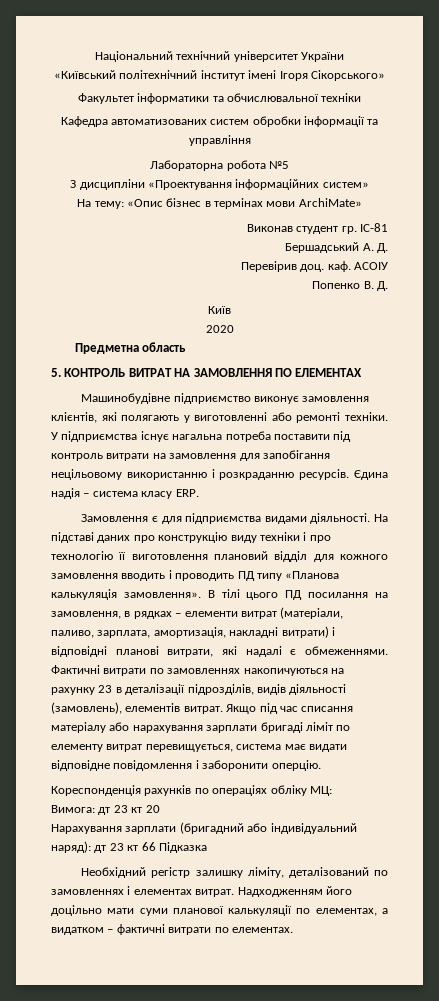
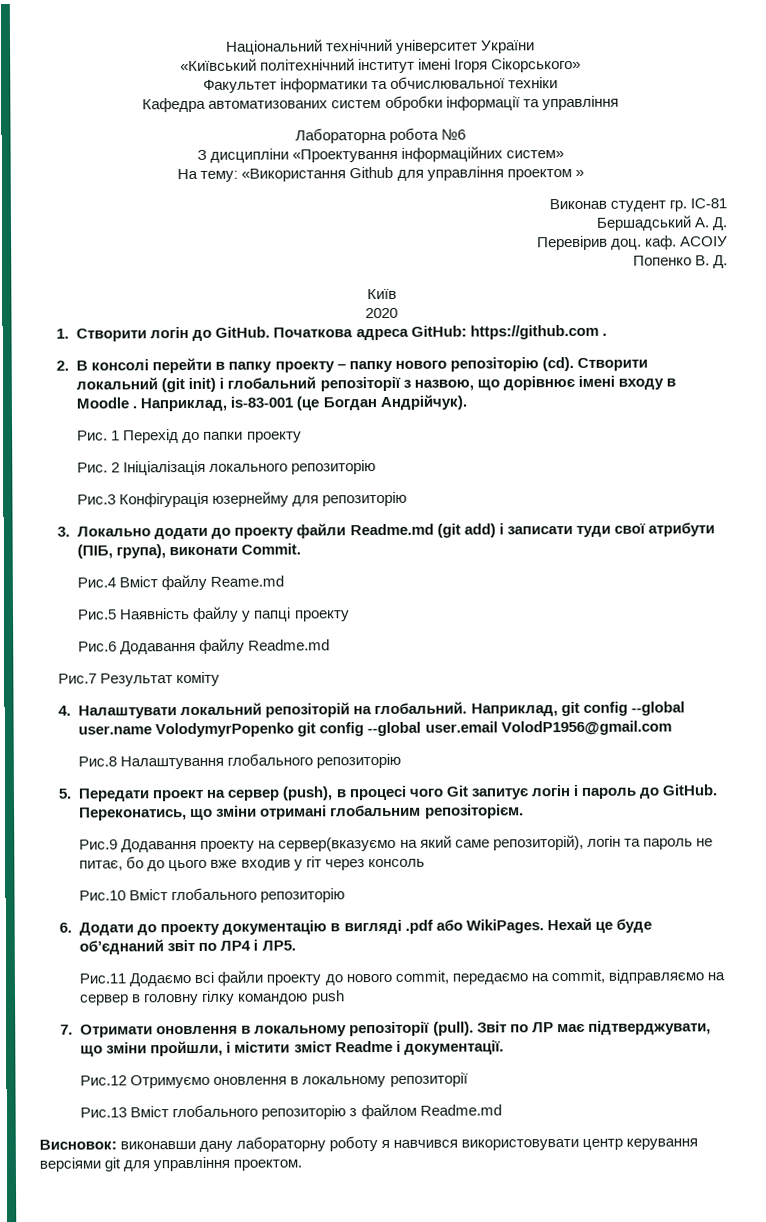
- Лабораторна робота №5
+ Лабораторна робота №6
- На тему: «Опис бiзнес в термiнах мови ArchiMate»
+ На тему: «Використання Github для управління проектом »
- Предметна область
- 5. КОНТРОЛЬ ВИТРАТ НА ЗАМОВЛЕННЯ ПО ЕЛЕМЕНТАХ
- Машинобудівне підприємство виконує замовлення клієнтів, які полягають у виготовленні або ремонті техніки. У підприємства існує нагальна потреба поставити під контроль витрати на замовлення для запобігання нецільовому використанню і розкраданню ресурсів. Єдина надія – система класу ERP.
- Замовлення є для підприємства видами діяльності. На підставі даних про конструкцію виду техніки і про технологію її виготовлення плановий відділ для кожного замовлення вводить і проводить ПД типу «Планова калькуляція замовлення». В тілі цього ПД посилання на замовлення, в рядках – елементи витрат (матеріали, паливо, зарплата, амортизація, накладні витрати) і відповідні планові витрати, які надалі є обмеженнями. Фактичні витрати по замовленнях накопичуються на рахунку 23 в деталізації підрозділів, видів діяльності (замовлень), елементів витрат. Якщо під час списання матеріалу або нарахування зарплати бригаді ліміт по елементу витрат перевищується, система має видати відповідне повідомлення і заборонити оперцію.
- Кореспонденція рахунків по операціях обліку МЦ:
- Вимога: дт 23 кт 20
- Нарахування зарплати (бригадний або індивідуальний наряд): дт 23 кт 66 Підказка
- Необхідний регістр залишку ліміту, деталізований по замовленнях і елементах витрат. Надходженням його доцільно мати суми планової калькуляції по елементах, а видатком – фактичні витрати по елементах.
+ 1. Створити логін до GitHub. Початкова адреса GitHub: https://github.com .
+ 2. В консолі перейти в папку проекту – папку нового репозіторію (cd). Створити локальний (git init) і глобальний репозіторії з назвою, що дорівнює імені входу в Moodle . Наприклад, is-83-001 (це Богдан Андрійчук).
+ Рис. 1 Перехід до папки проекту
+ Рис. 2 Ініціалізація локального репозиторію
+ Рис.3 Конфігурація юзернейму для репозиторію
+ 3. Локально додати до проекту файли Readme.md (git add) і записати туди свої атрибути (ПІБ, група), виконати Commit.
+ Рис.4 Вміст файлу Reame.md
+ Рис.5 Наявність файлу у папці проекту
+ Рис.6 Додавання файлу Readme.md
+ Рис.7 Результат коміту
+ 4. Налаштувати локальний репозіторій на глобальний. Наприклад, git config --global user.name VolodymyrPopenko git config --global user.email VolodP1956@gmail.com
+ Рис.8 Налаштування глобального репозиторію
+ 5. Передати проект на сервер (push), в процесі чого Git запитує логін і пароль до GitHub. Переконатись, що зміни отримані глобальним репозіторієм.
+ Рис.9 Додавання проекту на сервер(вказуємо на який саме репозиторій), логін та пароль не питає, бо до цього вже входив у гіт через консоль
+ Рис.10 Вміст глобального репозиторію
+ 6. Додати до проекту документацію в вигляді .pdf або WikiPages. Нехай це буде об’єднаний звіт по ЛР4 і ЛР5.
+ Рис.11 Додаємо всі файли проекту до нового commit, передаємо на commit, відправляємо на сервер в головну гілку командою push
+ 7. Отримати оновлення в локальному репозіторії (pull). Звіт по ЛР має підтверджувати, що зміни пройшли, і містити зміст Readme і документації.
+ Рис.12 Отримуємо оновлення в локальному репозиторії
+ Рис.13 Вміст глобального репозиторію з файлом Readme.md
+ Висновок: виконавши дану лабораторну роботу я навчився використовувати центр керування версіями git для управління проектом.

